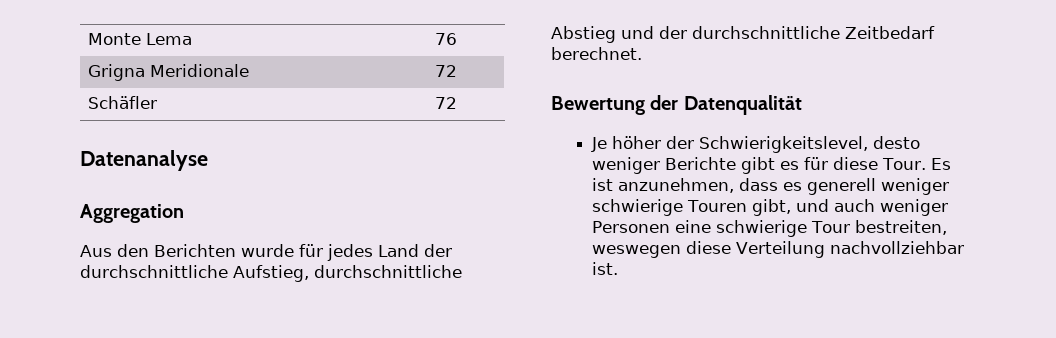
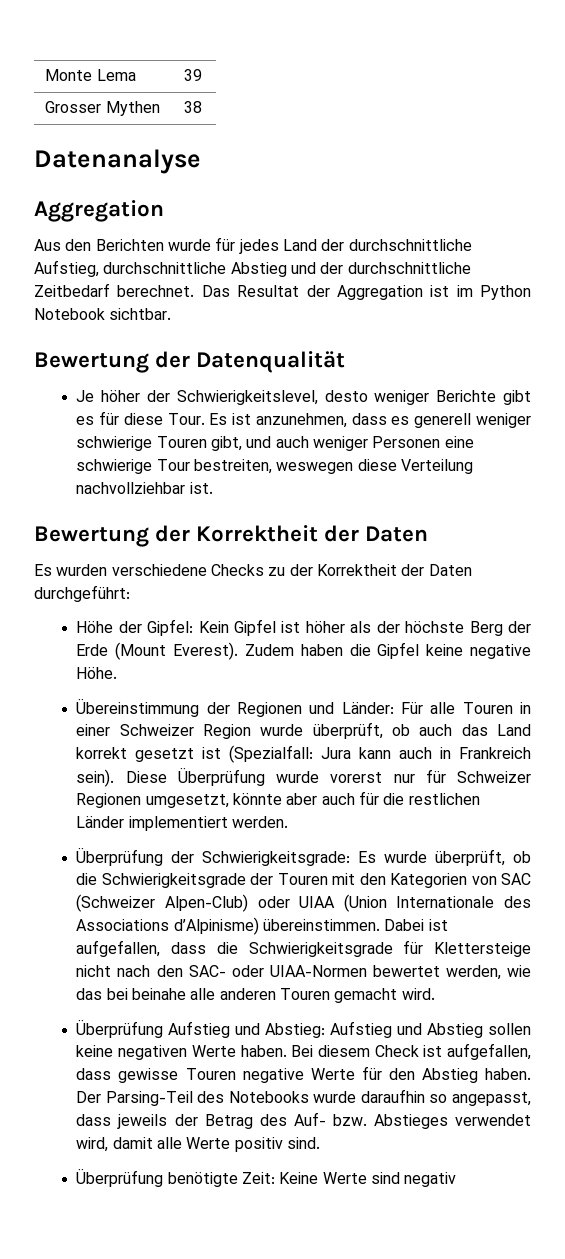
- Monte Lema | 76
- Grigna Meridionale | 72
- Schäfler | 72
+ Monte Lema | 39
+ Grosser Mythen | 38
+ Das Resultat der Aggregation ist im Python Notebook sichtbar.
+ Bewertung der Korrektheit der Daten
+ Es wurden verschiedene Checks zu der Korrektheit der Daten durchgeführt:
+ Höhe der Gipfel: Kein Gipfel ist höher als der höchste Berg der Erde (Mount Everest). Zudem haben die Gipfel keine negative Höhe.
+ Übereinstimmung der Regionen und Länder: Für alle Touren in einer Schweizer Region wurde überprüft, ob auch das Land korrekt gesetzt ist (Spezialfall: Jura kann auch in Frankreich sein). Diese Überprüfung wurde vorerst nur für Schweizer Regionen umgesetzt, könnte aber auch für die restlichen Länder implementiert werden.
+ Überprüfung der Schwierigkeitsgrade: Es wurde überprüft, ob die Schwierigkeitsgrade der Touren mit den Kategorien von SAC (Schweizer Alpen-Club) oder UIAA (Union Internationale des Associations d’Alpinisme) übereinstimmen. Dabei ist aufgefallen, dass die Schwierigkeitsgrade für Klettersteige nicht nach den SAC- oder UIAA-Normen bewertet werden, wie das bei beinahe alle anderen Touren gemacht wird.
+ Überprüfung Aufstieg und Abstieg: Aufstieg und Abstieg sollen keine negativen Werte haben. Bei diesem Check ist aufgefallen, dass gewisse Touren negative Werte für den Abstieg haben. Der Parsing-Teil des Notebooks wurde daraufhin so angepasst, dass jeweils der Betrag des Auf- bzw. Abstieges verwendet wird, damit alle Werte positiv sind.
+ Überprüfung benötigte Zeit: Keine Werte sind negativ

